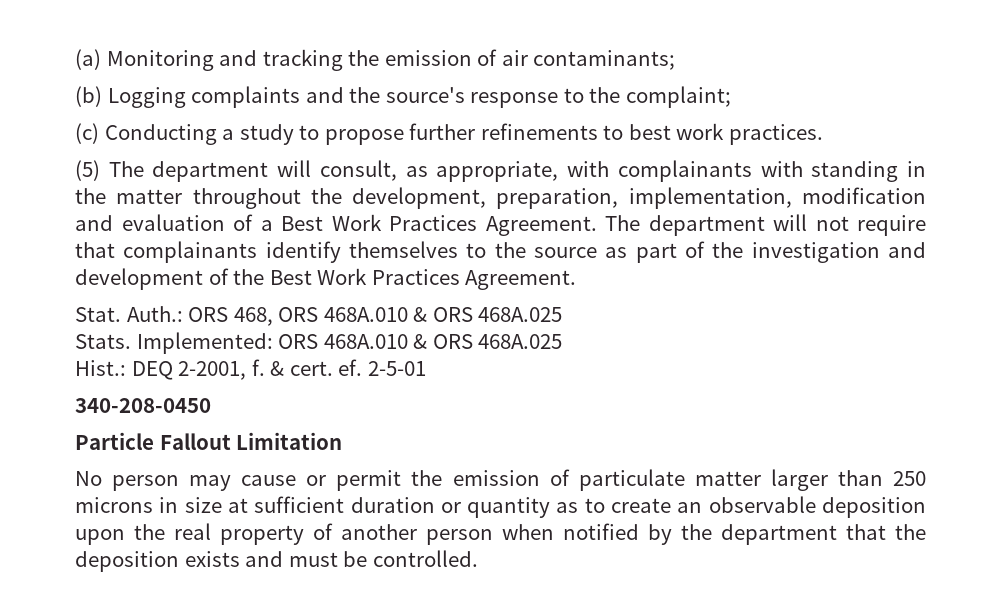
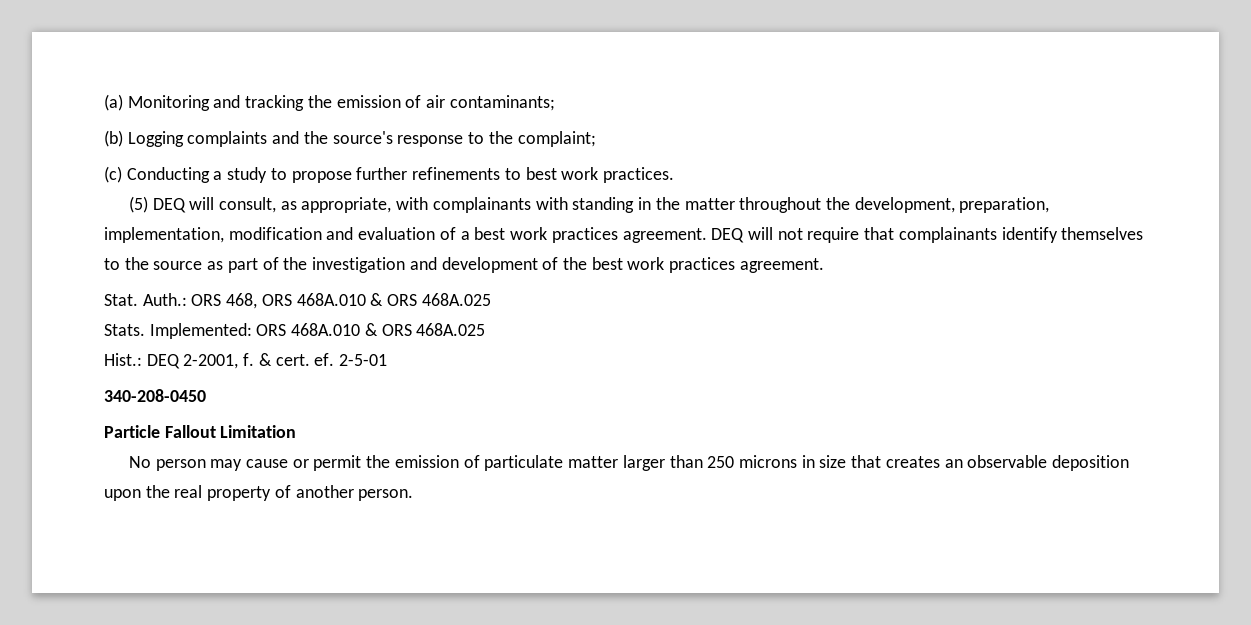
- (5) The department will consult, as appropriate, with complainants with standing in the matter throughout the development, preparation, implementation, modification and evaluation of a Best Work Practices Agreement. The department will not require that complainants identify themselves to the source as part of the investigation and development of the Best Work Practices Agreement.
+ (5) DEQ will consult, as appropriate, with complainants with standing in the matter throughout the development, preparation, implementation, modification and evaluation of a best work practices agreement. DEQ will not require that complainants identify themselves to the source as part of the investigation and development of the best work practices agreement.
- No person may cause or permit the emission of particulate matter larger than 250 microns in size at sufficient duration or quantity as to create an observable deposition upon the real property of another person when notified by the department that the deposition exists and must be controlled.
+ No person may cause or permit the emission of particulate matter larger than 250 microns in size that creates an observable deposition upon the real property of another person.

